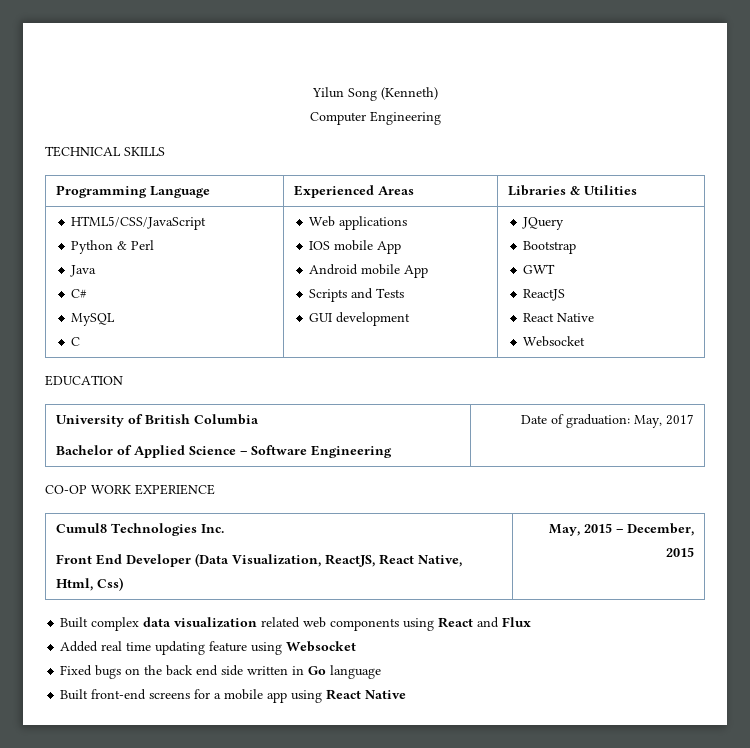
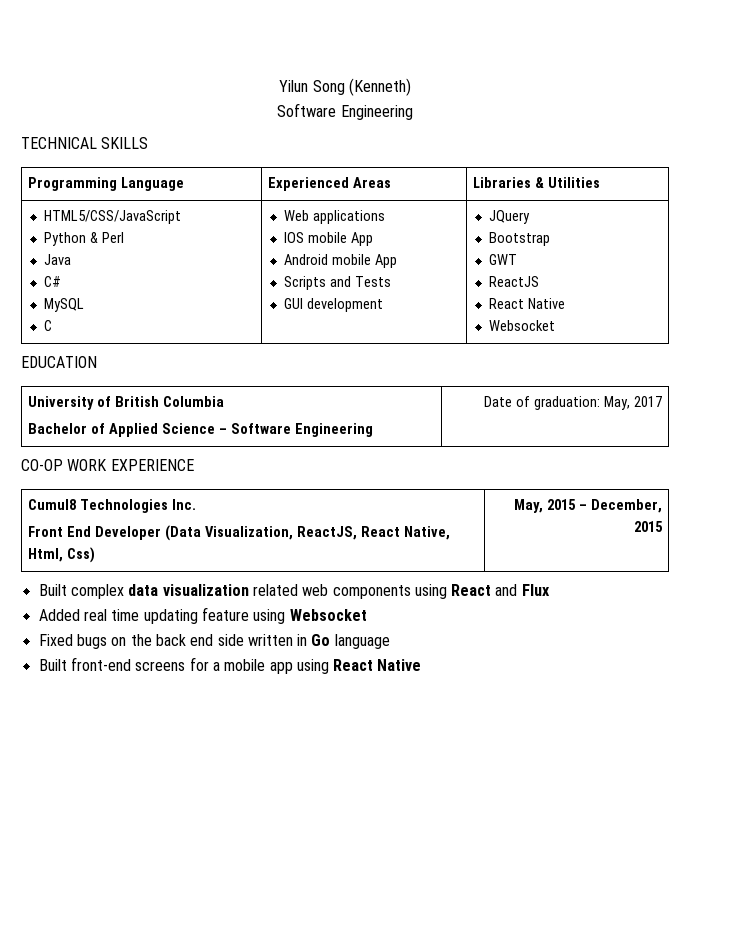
  Yilun Song (Kenneth)
- Computer Engineering
+ Software Engineering

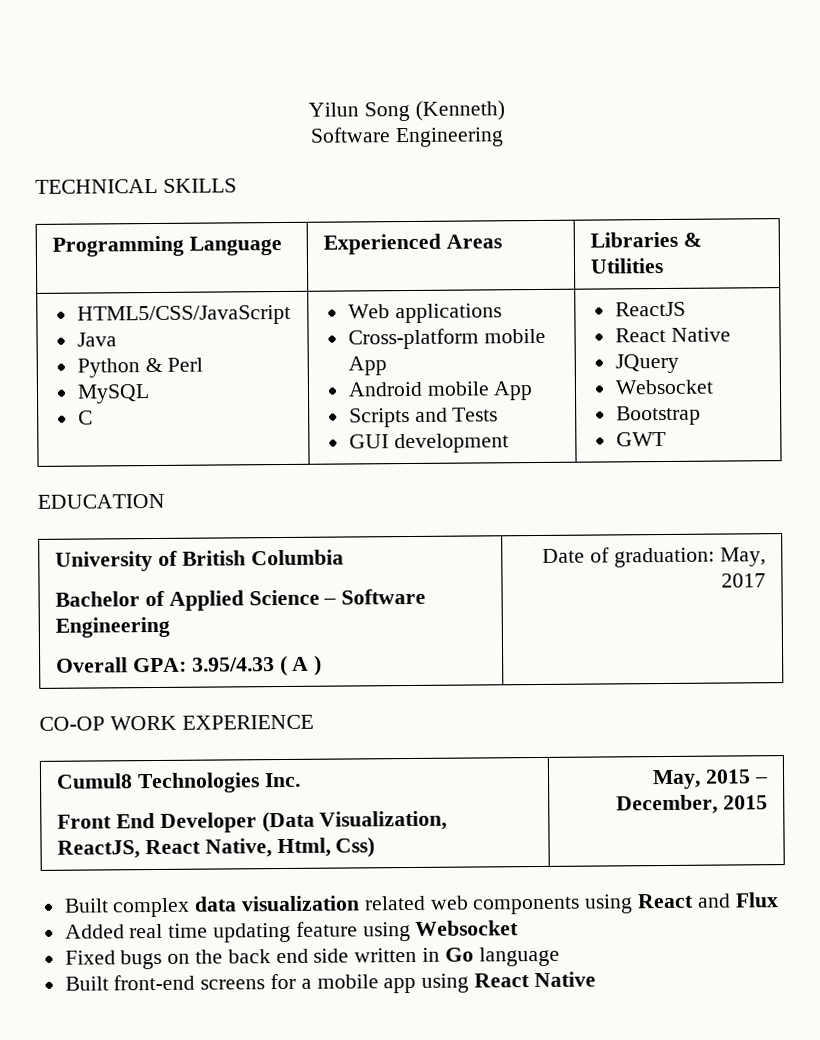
  HTML5/CSS/JavaScript
+ Java
  Python & Perl
- Java
- C#
  MySQL
  C | Web applications
- IOS mobile App
+ Cross-platform mobile App
  Android mobile App
  Scripts and Tests
- GUI development | JQuery
+ GUI development | ReactJS
+ React Native
+ JQuery
+ Websocket
  Bootstrap
  GWT
- ReactJS
- React Native
- Websocket
  University of British Columbia
- Bachelor of Applied Science – Software Engineering | Date of graduation: May, 2017
+ Bachelor of Applied Science – Software Engineering
+ Overall GPA: 3.95/4.33 ( A ) | Date of graduation: May, 2017

